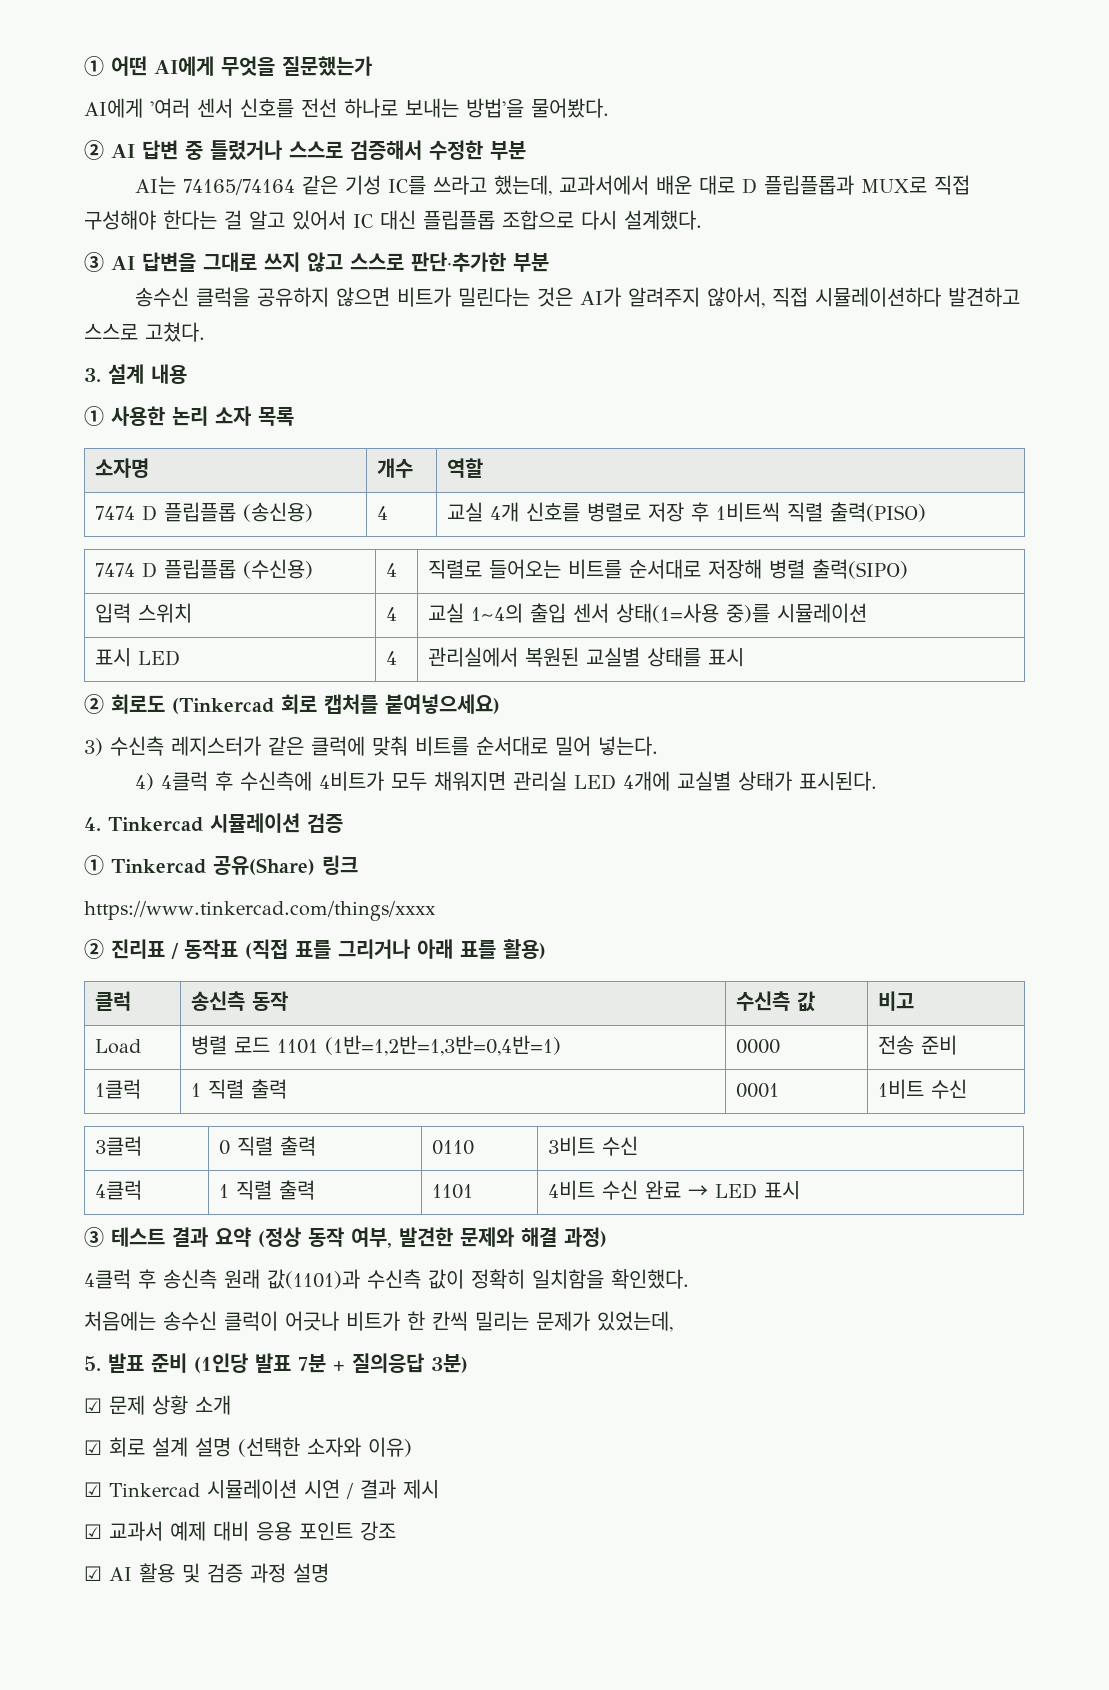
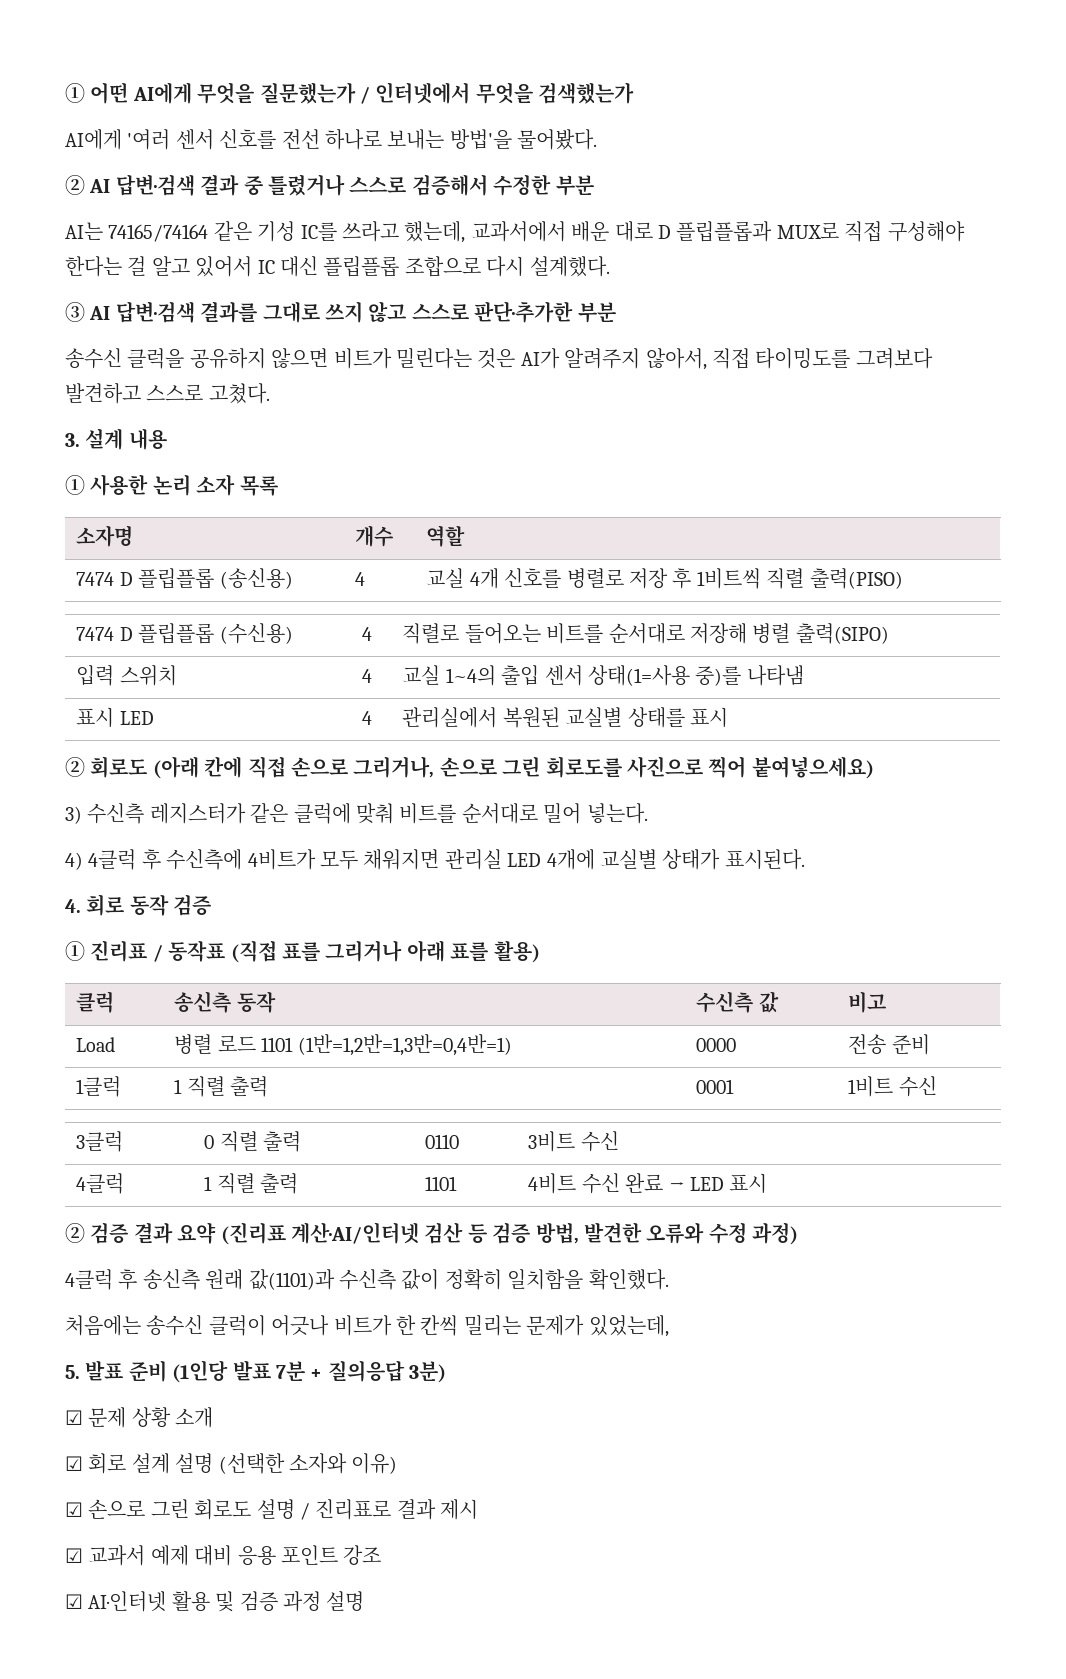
- ① 어떤 AI에게 무엇을 질문했는가
+ ① 어떤 AI에게 무엇을 질문했는가 / 인터넷에서 무엇을 검색했는가
- ② AI 답변 중 틀렸거나 스스로 검증해서 수정한 부분
+ ② AI 답변·검색 결과 중 틀렸거나 스스로 검증해서 수정한 부분
- ③ AI 답변을 그대로 쓰지 않고 스스로 판단·추가한 부분
+ ③ AI 답변·검색 결과를 그대로 쓰지 않고 스스로 판단·추가한 부분
- 송수신 클럭을 공유하지 않으면 비트가 밀린다는 것은 AI가 알려주지 않아서, 직접 시뮬레이션하다 발견하고 스스로 고쳤다.
+ 송수신 클럭을 공유하지 않으면 비트가 밀린다는 것은 AI가 알려주지 않아서, 직접 타이밍도를 그려보다 발견하고 스스로 고쳤다.
- 입력 스위치 | 4 | 교실 1~4의 출입 센서 상태(1=사용 중)를 시뮬레이션
+ 입력 스위치 | 4 | 교실 1~4의 출입 센서 상태(1=사용 중)를 나타냄
- ② 회로도 (Tinkercad 회로 캡처를 붙여넣으세요)
+ ② 회로도 (아래 칸에 직접 손으로 그리거나, 손으로 그린 회로도를 사진으로 찍어 붙여넣으세요)
- 4. Tinkercad 시뮬레이션 검증
+ 4. 회로 동작 검증
- ① Tinkercad 공유(Share) 링크
- https://www.tinkercad.com/things/xxxx
- ② 진리표 / 동작표 (직접 표를 그리거나 아래 표를 활용)
+ ① 진리표 / 동작표 (직접 표를 그리거나 아래 표를 활용)
- ③ 테스트 결과 요약 (정상 동작 여부, 발견한 문제와 해결 과정)
+ ② 검증 결과 요약 (진리표 계산·AI/인터넷 검산 등 검증 방법, 발견한 오류와 수정 과정)
- ☑ Tinkercad 시뮬레이션 시연 / 결과 제시
+ ☑ 손으로 그린 회로도 설명 / 진리표로 결과 제시
- ☑ AI 활용 및 검증 과정 설명
+ ☑ AI·인터넷 활용 및 검증 과정 설명

